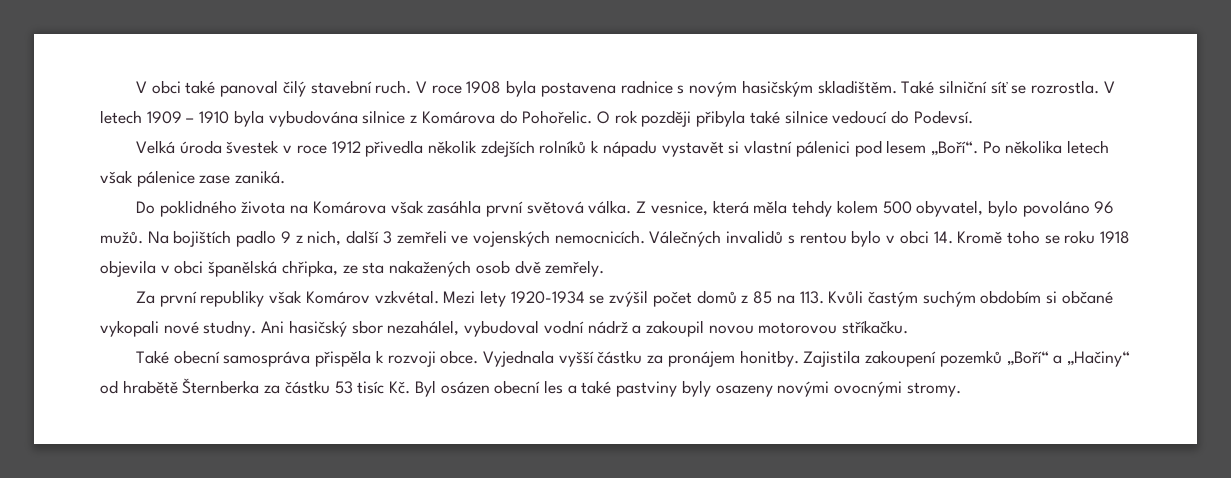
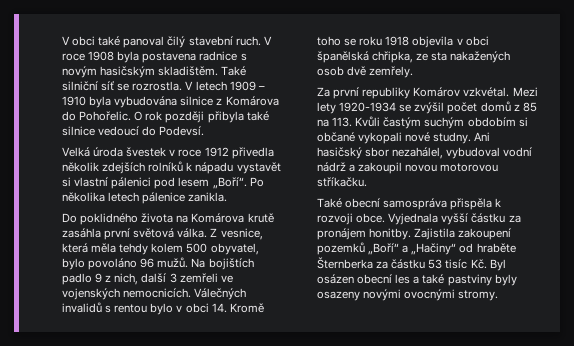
- Po několika letech však pálenice zase zaniká.
+ Po několika letech pálenice zanikla.
- Do poklidného života na Komárova však zasáhla první světová válka.
+ Do poklidného života na Komárova krutě zasáhla první světová válka.
- Za první republiky však Komárov vzkvétal.
+ Za první republiky Komárov vzkvétal.
- Zajistila zakoupení pozemků „Boří“ a „Hačiny“ od hrabětě Šternberka za částku 53 tisíc Kč. Byl osázen obecní les a také pastviny byly osazeny novými ovocnými stromy.
+ Zajistila zakoupení pozemků „Boří“ a „Hačiny“ od hraběte Šternberka za částku 53 tisíc Kč. Byl osázen obecní les a také pastviny byly osazeny novými ovocnými stromy.

